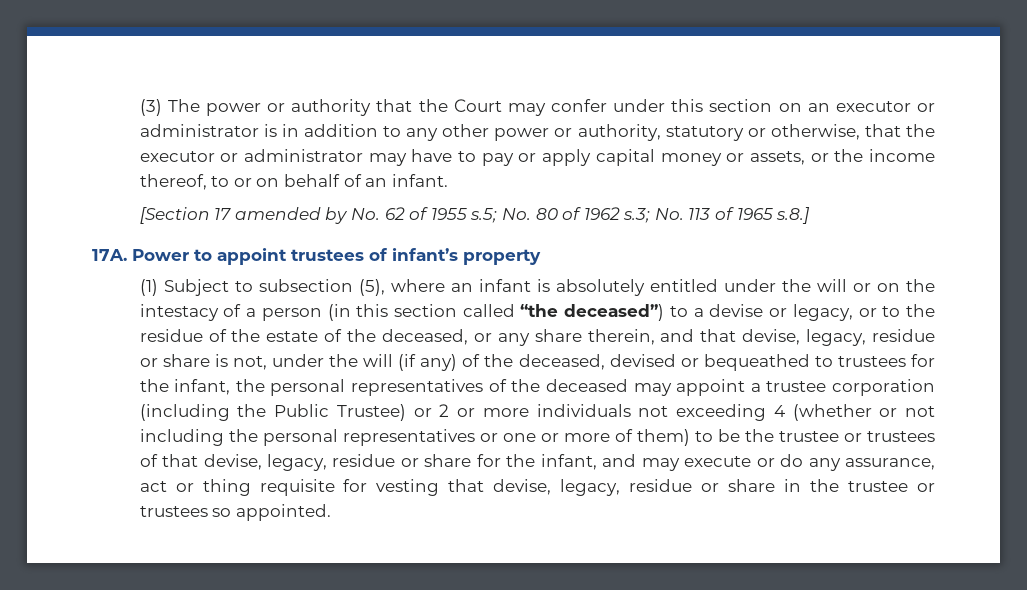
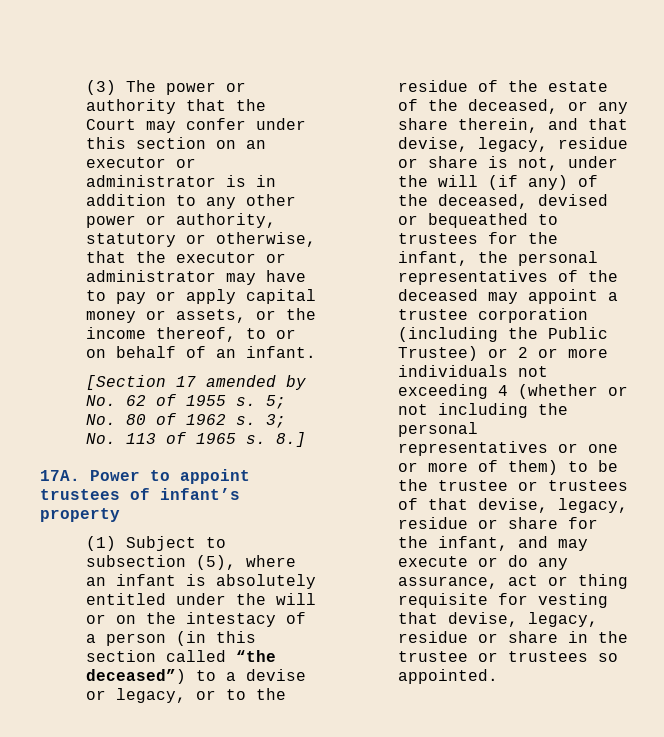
- [Section 17 amended by No. 62 of 1955 s.5; No. 80 of 1962 s.3; No. 113 of 1965 s.8.]
+ [Section 17 amended by No. 62 of 1955 s. 5; No. 80 of 1962 s. 3; No. 113 of 1965 s. 8.]

